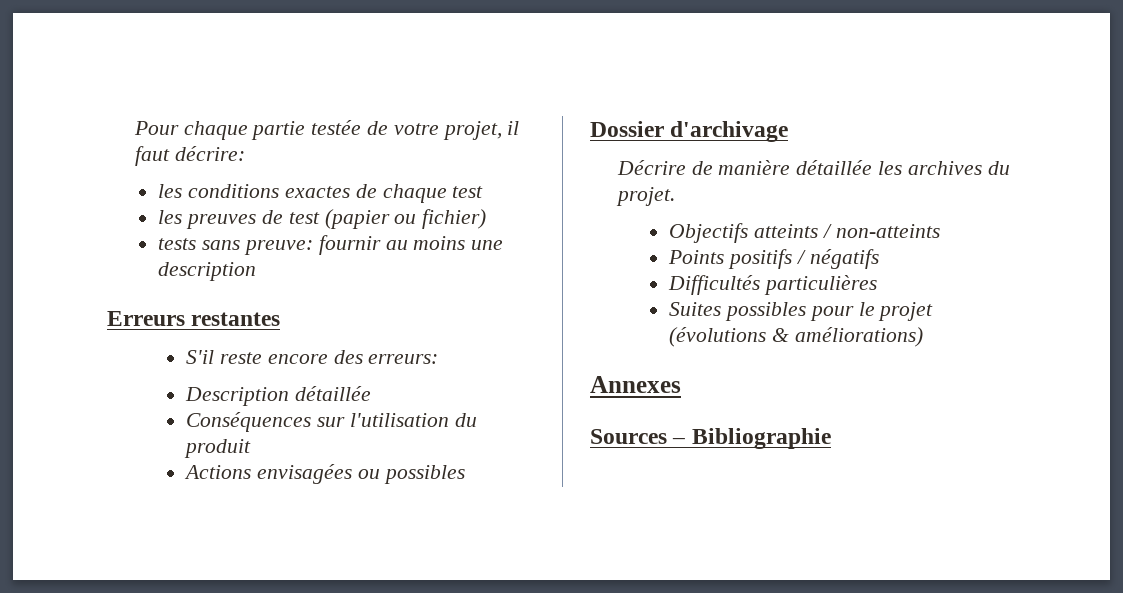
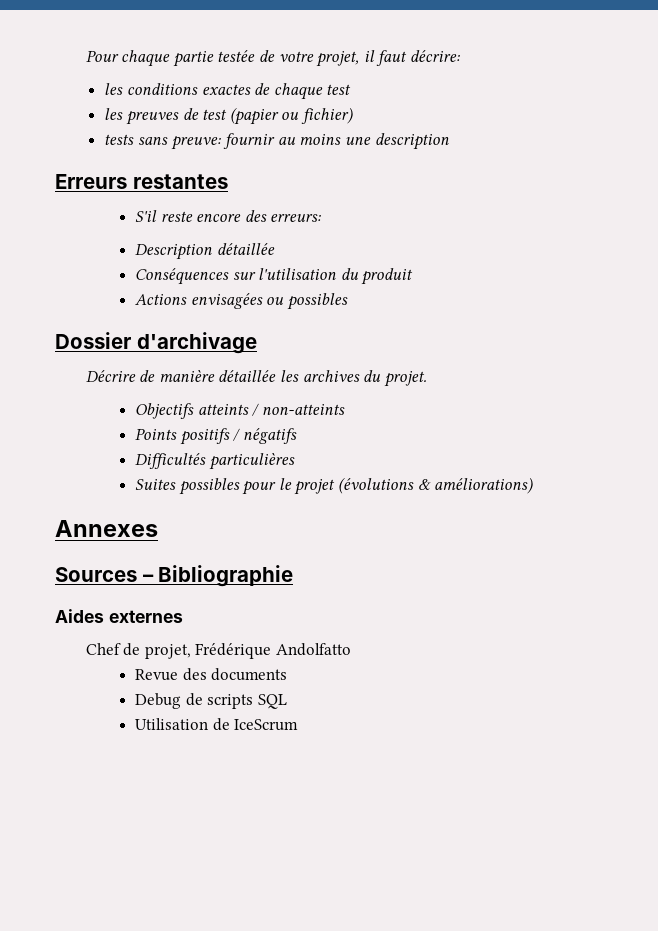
+ Aides externes
+ Chef de projet, Frédérique Andolfatto
+ Revue des documents
+ Debug de scripts SQL
+ Utilisation de IceScrum

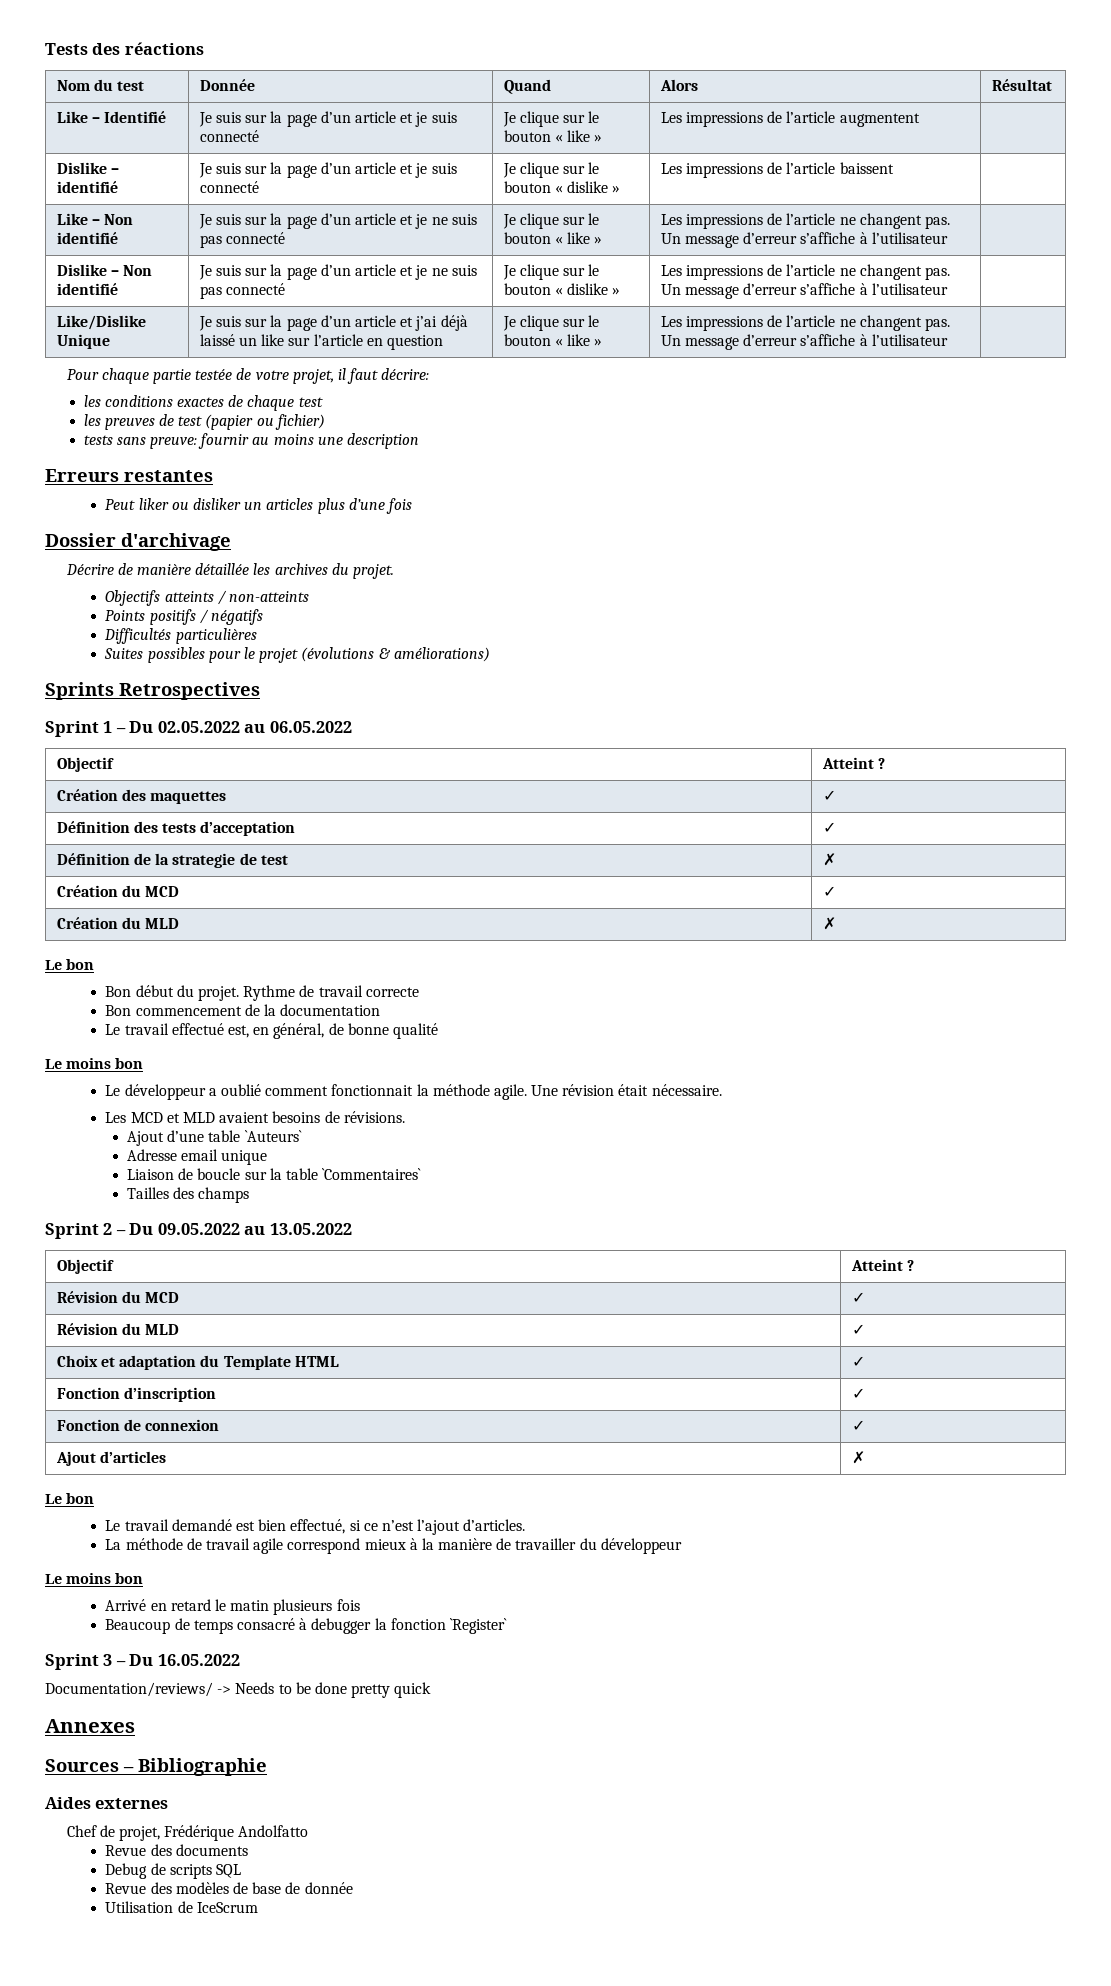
+ Tests des réactions
+ Nom du test | Donnée | Quand | Alors | Résultat
+ Like – Identifié | Je suis sur la page d’un article et je suis connecté | Je clique sur le bouton « like » | Les impressions de l’article augmentent |
+ Dislike – identifié | Je suis sur la page d’un article et je suis connecté | Je clique sur le bouton « dislike » | Les impressions de l’article baissent |
+ Like – Non identifié | Je suis sur la page d’un article et je ne suis pas connecté | Je clique sur le bouton « like » | Les impressions de l’article ne changent pas. Un message d’erreur s’affiche à l’utilisateur |
+ Dislike – Non identifié | Je suis sur la page d’un article et je ne suis pas connecté | Je clique sur le bouton « dislike » | Les impressions de l’article ne changent pas. Un message d’erreur s’affiche à l’utilisateur |
+ Like/Dislike Unique | Je suis sur la page d’un article et j’ai déjà laissé un like sur l’article en question | Je clique sur le bouton « like » | Les impressions de l’article ne changent pas. Un message d’erreur s’affiche à l’utilisateur |
- S'il reste encore des erreurs:
- Description détaillée
- Conséquences sur l'utilisation du produit
- Actions envisagées ou possibles
+ Peut liker ou disliker un articles plus d’une fois
+ Sprints Retrospectives
+ Sprint 1 – Du 02.05.2022 au 06.05.2022
+ Objectif | Atteint ?
+ Création des maquettes | ✓
+ Définition des tests d’acceptation | ✓
+ Définition de la strategie de test | ✗
+ Création du MCD | ✓
+ Création du MLD | ✗
+ Le bon
+ Bon début du projet. Rythme de travail correcte
+ Bon commencement de la documentation
+ Le travail effectué est, en général, de bonne qualité
+ Le moins bon
+ Le développeur a oublié comment fonctionnait la méthode agile. Une révision était nécessaire.
+ Les MCD et MLD avaient besoins de révisions.
+ Ajout d’une table `Auteurs`
+ Adresse email unique
+ Liaison de boucle sur la table `Commentaires`
+ Tailles des champs
+ Sprint 2 – Du 09.05.2022 au 13.05.2022
+ Objectif | Atteint ?
+ Révision du MCD | ✓
+ Révision du MLD | ✓
+ Choix et adaptation du Template HTML | ✓
+ Fonction d’inscription | ✓
+ Fonction de connexion | ✓
+ Ajout d’articles | ✗
+ Le bon
+ Le travail demandé est bien effectué, si ce n’est l’ajout d’articles.
+ La méthode de travail agile correspond mieux à la manière de travailler du développeur
+ Le moins bon
+ Arrivé en retard le matin plusieurs fois
+ Beaucoup de temps consacré à debugger la fonction `Register`
+ Sprint 3 – Du 16.05.2022
+ Documentation/reviews/ -> Needs to be done pretty quick
+ Revue des modèles de base de donnée

